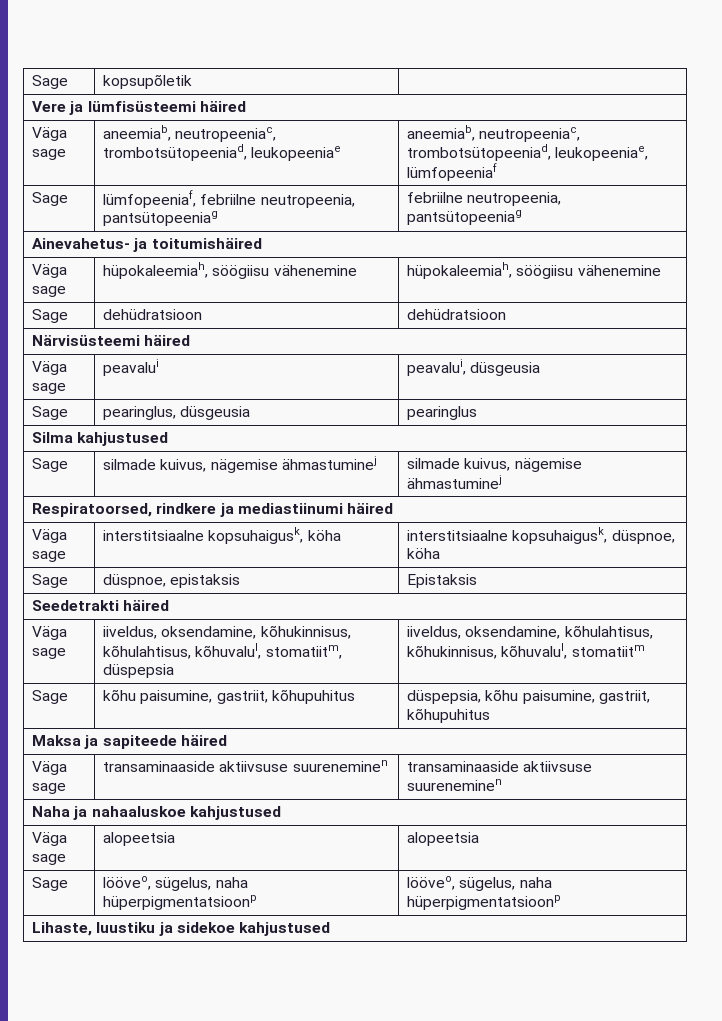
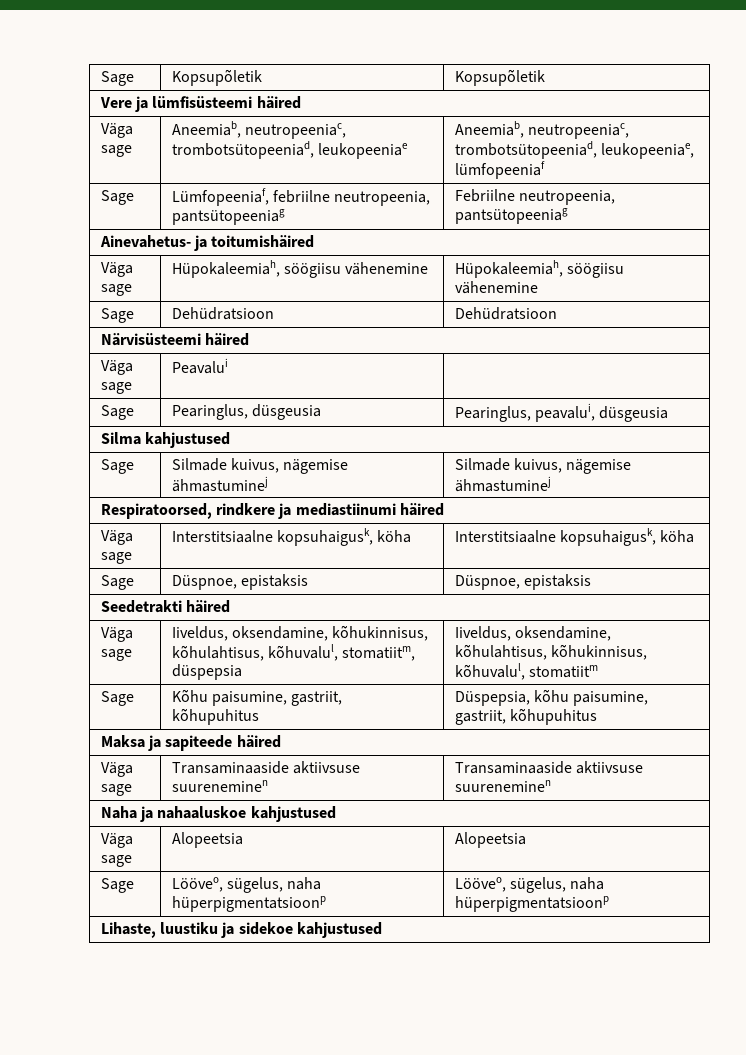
- Sage | kopsupõletik |
+ Sage | Kopsupõletik | Kopsupõletik
- Väga sage | aneemiab, neutropeeniac, trombotsütopeeniad, leukopeeniae | aneemiab, neutropeeniac, trombotsütopeeniad, leukopeeniae, lümfopeeniaf
+ Väga sage | Aneemiab, neutropeeniac, trombotsütopeeniad, leukopeeniae | Aneemiab, neutropeeniac, trombotsütopeeniad, leukopeeniae, lümfopeeniaf
- Sage | lümfopeeniaf, febriilne neutropeenia, pantsütopeeniag | febriilne neutropeenia, pantsütopeeniag
+ Sage | Lümfopeeniaf, febriilne neutropeenia, pantsütopeeniag | Febriilne neutropeenia, pantsütopeeniag
- Väga sage | hüpokaleemiah, söögiisu vähenemine | hüpokaleemiah, söögiisu vähenemine
+ Väga sage | Hüpokaleemiah, söögiisu vähenemine | Hüpokaleemiah, söögiisu vähenemine
- Sage | dehüdratsioon | dehüdratsioon
+ Sage | Dehüdratsioon | Dehüdratsioon
- Väga sage | peavalui | peavalui, düsgeusia
- Sage | pearinglus, düsgeusia | pearinglus
+ Väga sage | Peavalui |
+ Sage | Pearinglus, düsgeusia | Pearinglus, peavalui, düsgeusia
- Sage | silmade kuivus, nägemise ähmastuminej | silmade kuivus, nägemise ähmastuminej
+ Sage | Silmade kuivus, nägemise ähmastuminej | Silmade kuivus, nägemise ähmastuminej
- Väga sage | interstitsiaalne kopsuhaigusk, köha | interstitsiaalne kopsuhaigusk, düspnoe, köha
+ Väga sage | Interstitsiaalne kopsuhaigusk, köha | Interstitsiaalne kopsuhaigusk, köha
- Sage | düspnoe, epistaksis | Epistaksis
+ Sage | Düspnoe, epistaksis | Düspnoe, epistaksis
- Väga sage | iiveldus, oksendamine, kõhukinnisus, kõhulahtisus, kõhuvalul, stomatiitm, düspepsia | iiveldus, oksendamine, kõhulahtisus, kõhukinnisus, kõhuvalul, stomatiitm
+ Väga sage | Iiveldus, oksendamine, kõhukinnisus, kõhulahtisus, kõhuvalul, stomatiitm, düspepsia | Iiveldus, oksendamine, kõhulahtisus, kõhukinnisus, kõhuvalul, stomatiitm
- Sage | kõhu paisumine, gastriit, kõhupuhitus | düspepsia, kõhu paisumine, gastriit, kõhupuhitus
+ Sage | Kõhu paisumine, gastriit, kõhupuhitus | Düspepsia, kõhu paisumine, gastriit, kõhupuhitus
- Väga sage | transaminaaside aktiivsuse suureneminen | transaminaaside aktiivsuse suureneminen
+ Väga sage | Transaminaaside aktiivsuse suureneminen | Transaminaaside aktiivsuse suureneminen
- Väga sage | alopeetsia | alopeetsia
- Sage | lööveo, sügelus, naha hüperpigmentatsioonp | lööveo, sügelus, naha hüperpigmentatsioonp
+ Väga sage | Alopeetsia | Alopeetsia
+ Sage | Lööveo, sügelus, naha hüperpigmentatsioonp | Lööveo, sügelus, naha hüperpigmentatsioonp

